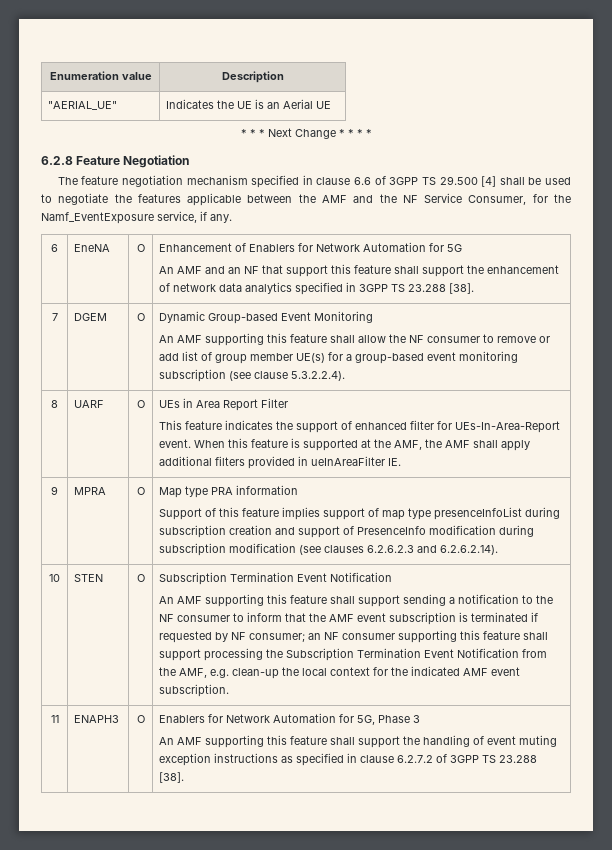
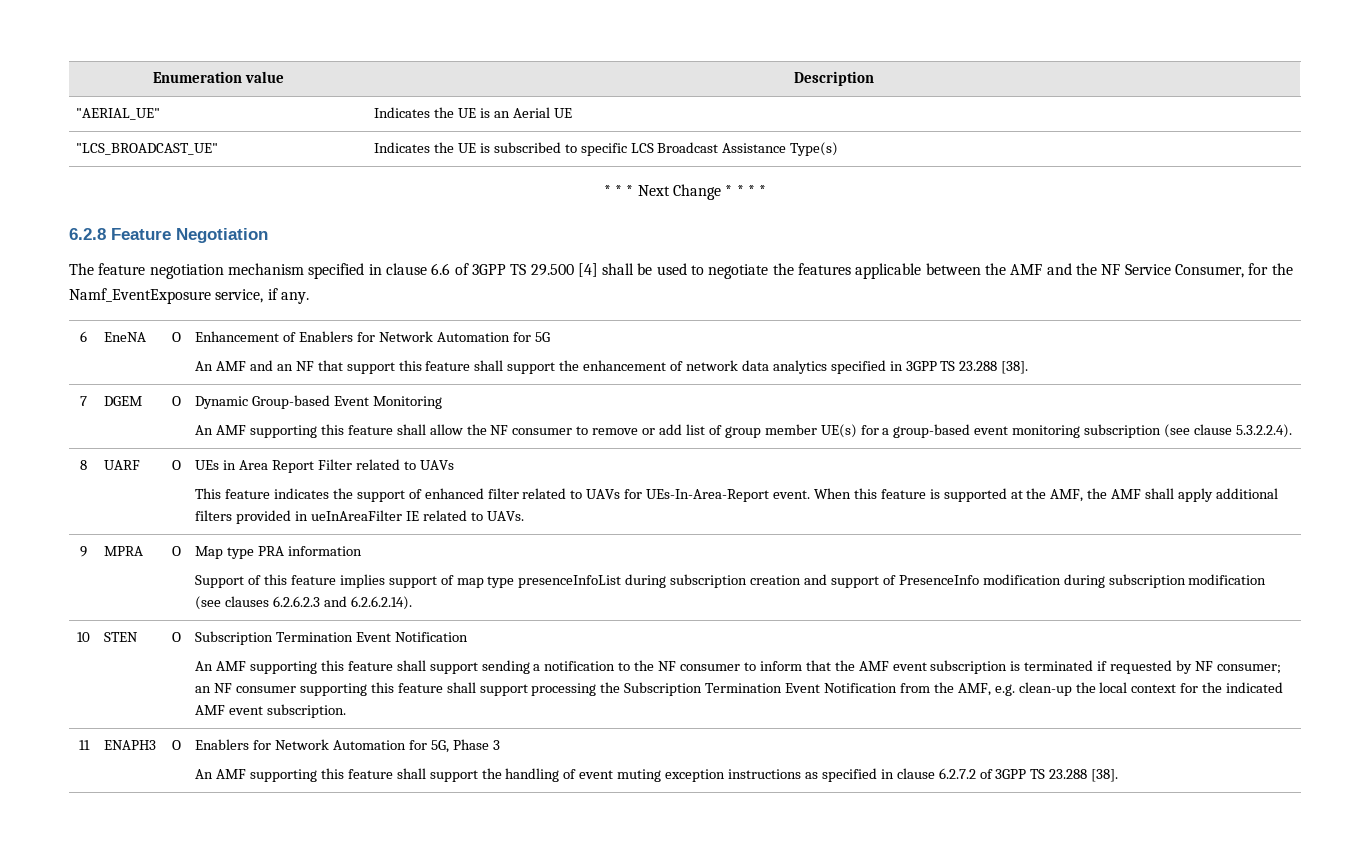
+ "LCS_BROADCAST_UE" | Indicates the UE is subscribed to specific LCS Broadcast Assistance Type(s)
- UEs in Area Report Filter
+ UEs in Area Report Filter related to UAVs
- This feature indicates the support of enhanced filter for UEs-In-Area-Report event.
+ This feature indicates the support of enhanced filter related to UAVs for UEs-In-Area-Report event.
- When this feature is supported at the AMF, the AMF shall apply additional filters provided in ueInAreaFilter IE.
+ When this feature is supported at the AMF, the AMF shall apply additional filters provided in ueInAreaFilter IE related to UAVs.

